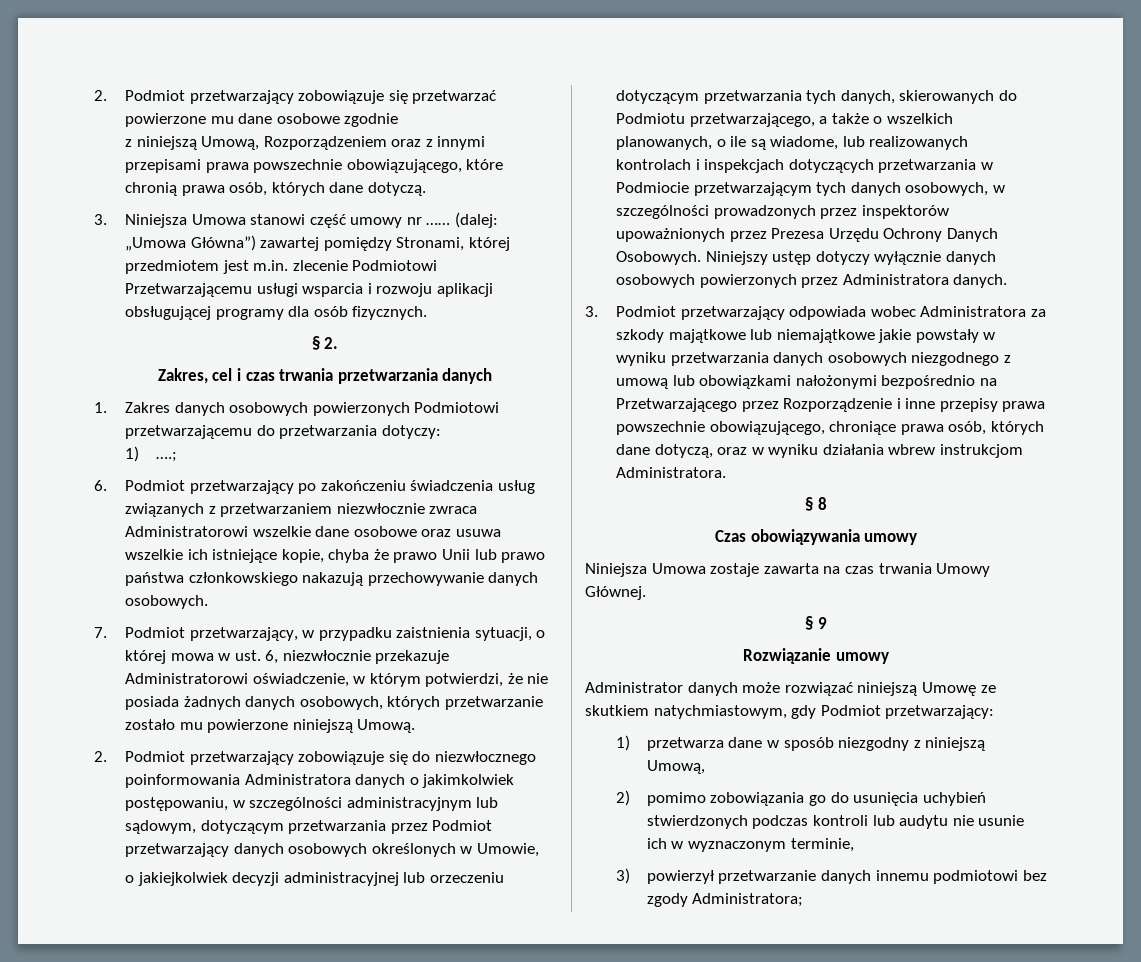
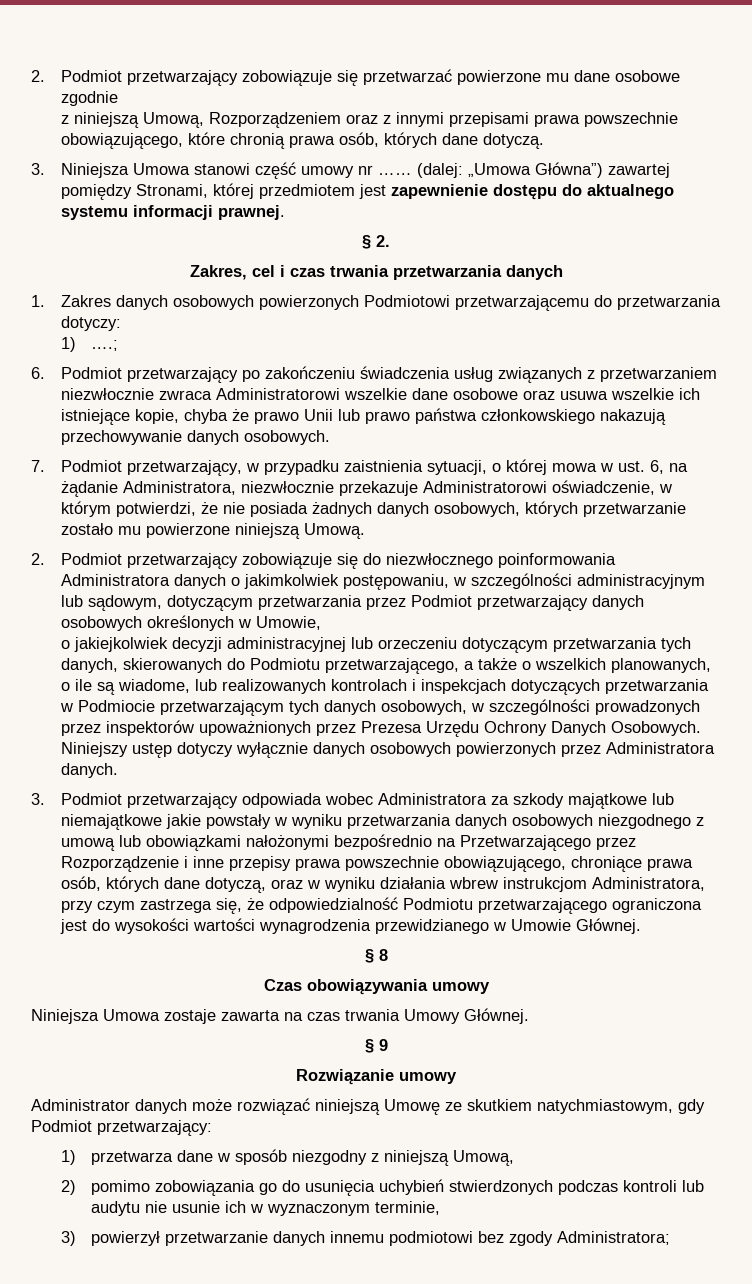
- (dalej: „Umowa Główna”) zawartej pomiędzy Stronami, której przedmiotem jest m.in. zlecenie Podmiotowi Przetwarzającemu usługi wsparcia i rozwoju aplikacji obsługującej programy dla osób fizycznych.
+ (dalej: „Umowa Główna”) zawartej pomiędzy Stronami, której przedmiotem jest zapewnienie dostępu do aktualnego systemu informacji prawnej.
- 7. Podmiot przetwarzający, w przypadku zaistnienia sytuacji, o której mowa w ust. 6, niezwłocznie przekazuje Administratorowi oświadczenie, w którym potwierdzi, że nie posiada żadnych danych osobowych, których przetwarzanie zostało mu powierzone niniejszą Umową.
+ 7. Podmiot przetwarzający, w przypadku zaistnienia sytuacji, o której mowa w ust. 6, na żądanie Administratora, niezwłocznie przekazuje Administratorowi oświadczenie, w którym potwierdzi, że nie posiada żadnych danych osobowych, których przetwarzanie zostało mu powierzone niniejszą Umową.
- 3. Podmiot przetwarzający odpowiada wobec Administratora za szkody majątkowe lub niemajątkowe jakie powstały w wyniku przetwarzania danych osobowych niezgodnego z umową lub obowiązkami nałożonymi bezpośrednio na Przetwarzającego przez Rozporządzenie i inne przepisy prawa powszechnie obowiązującego, chroniące prawa osób, których dane dotyczą, oraz w wyniku działania wbrew instrukcjom Administratora.
+ 3. Podmiot przetwarzający odpowiada wobec Administratora za szkody majątkowe lub niemajątkowe jakie powstały w wyniku przetwarzania danych osobowych niezgodnego z umową lub obowiązkami nałożonymi bezpośrednio na Przetwarzającego przez Rozporządzenie i inne przepisy prawa powszechnie obowiązującego, chroniące prawa osób, których dane dotyczą, oraz w wyniku działania wbrew instrukcjom Administratora, przy czym zastrzega się, że odpowiedzialność Podmiotu przetwarzającego ograniczona jest do wysokości wartości wynagrodzenia przewidzianego w Umowie Głównej.

